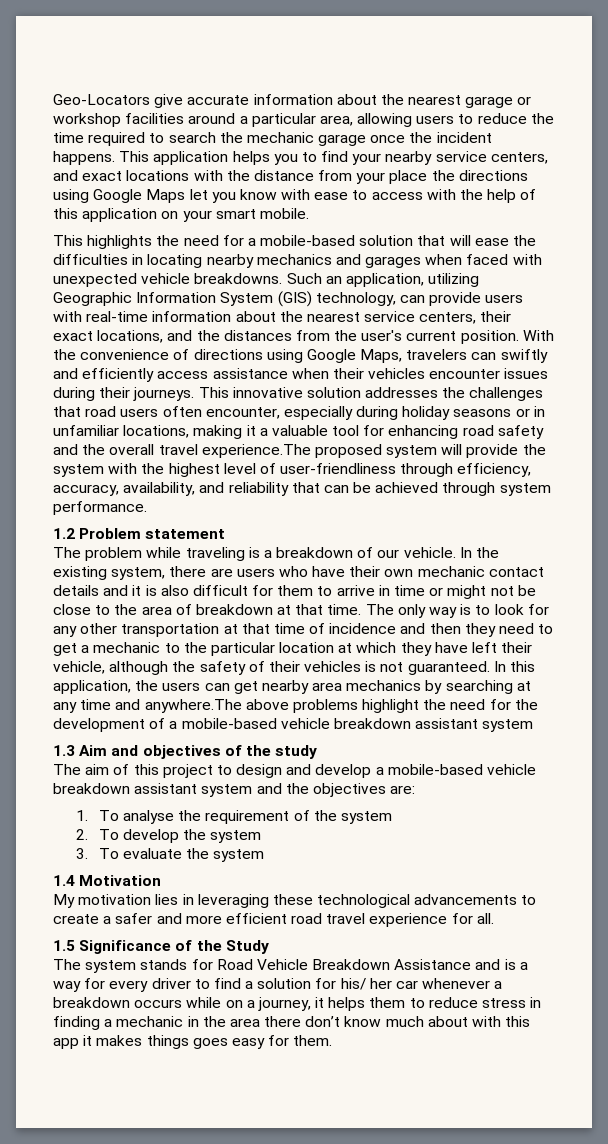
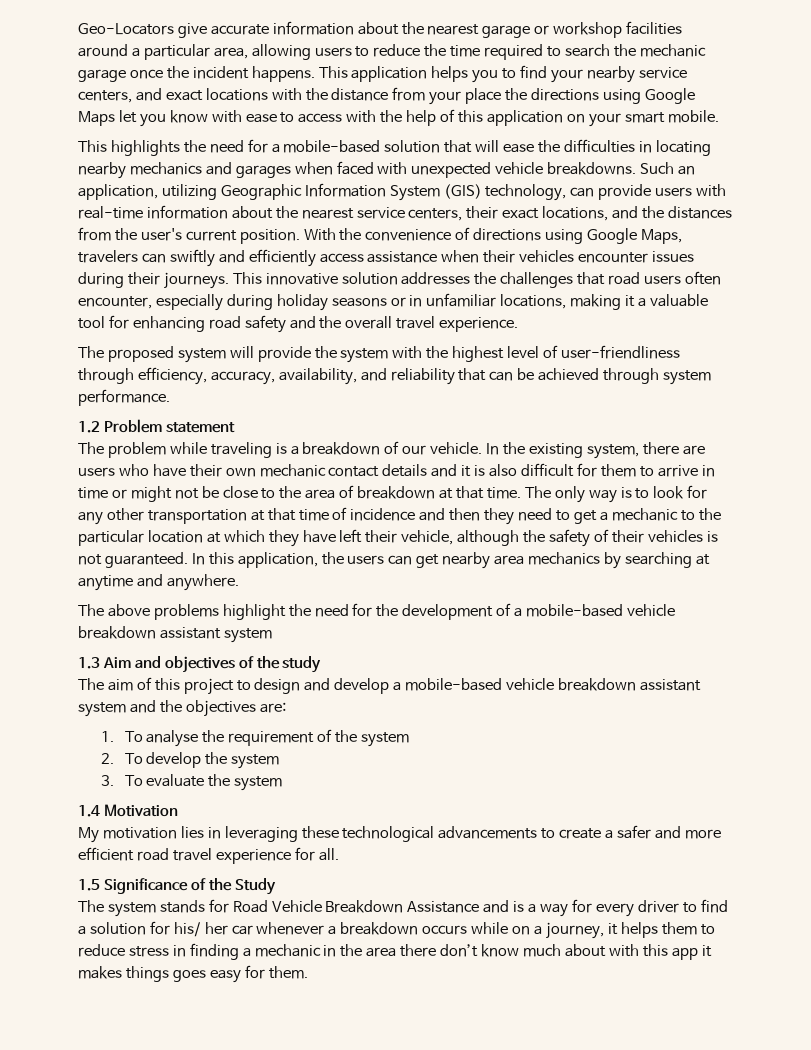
- This innovative solution addresses the challenges that road users often encounter, especially during holiday seasons or in unfamiliar locations, making it a valuable tool for enhancing road safety and the overall travel experience.The proposed system will provide the system with the highest level of user-friendliness through efficiency, accuracy, availability, and reliability that can be achieved through system performance.
+ This innovative solution addresses the challenges that road users often encounter, especially during holiday seasons or in unfamiliar locations, making it a valuable tool for enhancing road safety and the overall travel experience.
+ The proposed system will provide the system with the highest level of user-friendliness through efficiency, accuracy, availability, and reliability that can be achieved through system performance.
- In this application, the users can get nearby area mechanics by searching at any time and anywhere.The above problems highlight the need for the development of a mobile-based vehicle breakdown assistant system
+ In this application, the users can get nearby area mechanics by searching at anytime and anywhere.
+ The above problems highlight the need for the development of a mobile-based vehicle breakdown assistant system

